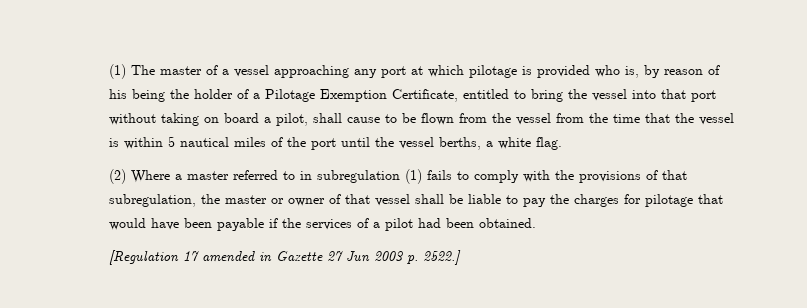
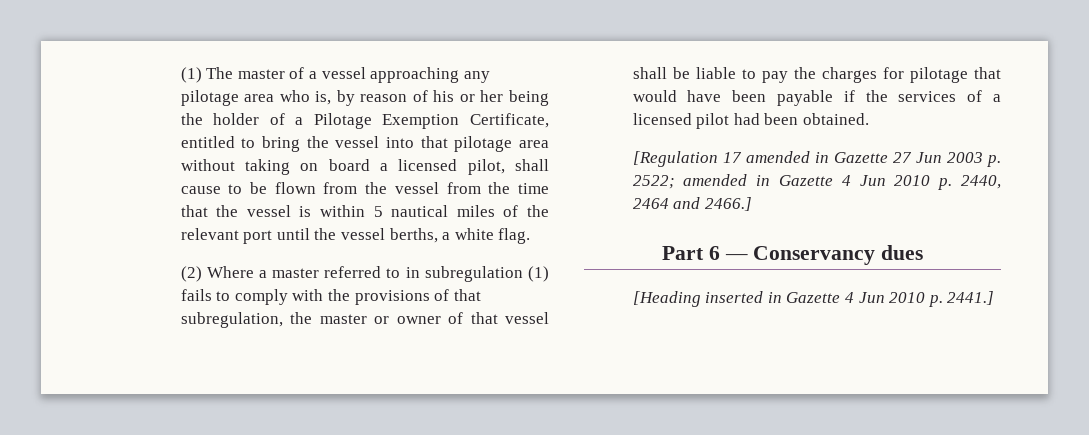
- (1) The master of a vessel approaching any port at which pilotage is provided who is, by reason of his being the holder of a Pilotage Exemption Certificate, entitled to bring the vessel into that port without taking on board a pilot, shall cause to be flown from the vessel from the time that the vessel is within 5 nautical miles of the port until the vessel berths, a white flag.
+ (1) The master of a vessel approaching any pilotage area who is, by reason of his or her being the holder of a Pilotage Exemption Certificate, entitled to bring the vessel into that pilotage area without taking on board a licensed pilot, shall cause to be flown from the vessel from the time that the vessel is within 5 nautical miles of the relevant port until the vessel berths, a white flag.
- (2) Where a master referred to in subregulation (1) fails to comply with the provisions of that subregulation, the master or owner of that vessel shall be liable to pay the charges for pilotage that would have been payable if the services of a pilot had been obtained.
+ (2) Where a master referred to in subregulation (1) fails to comply with the provisions of that subregulation, the master or owner of that vessel shall be liable to pay the charges for pilotage that would have been payable if the services of a licensed pilot had been obtained.
- [Regulation 17 amended in Gazette 27 Jun 2003 p. 2522.]
+ [Regulation 17 amended in Gazette 27 Jun 2003 p. 2522; amended in Gazette 4 Jun 2010 p. 2440, 2464 and 2466.]
+ Part 6 — Conservancy dues
+ [Heading inserted in Gazette 4 Jun 2010 p. 2441.]

